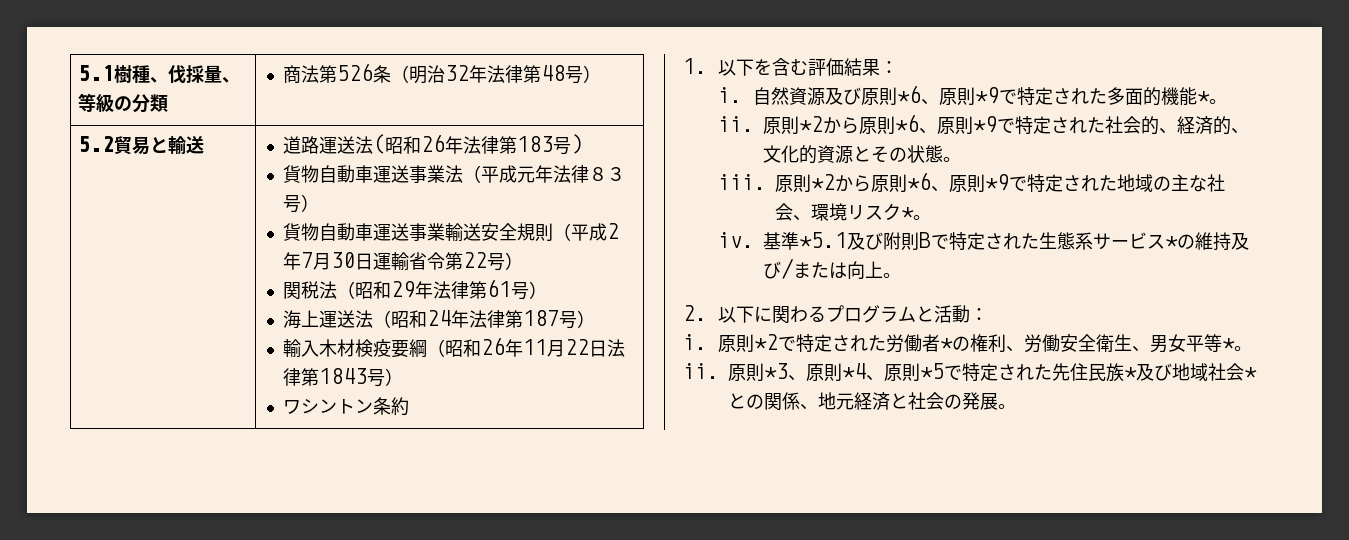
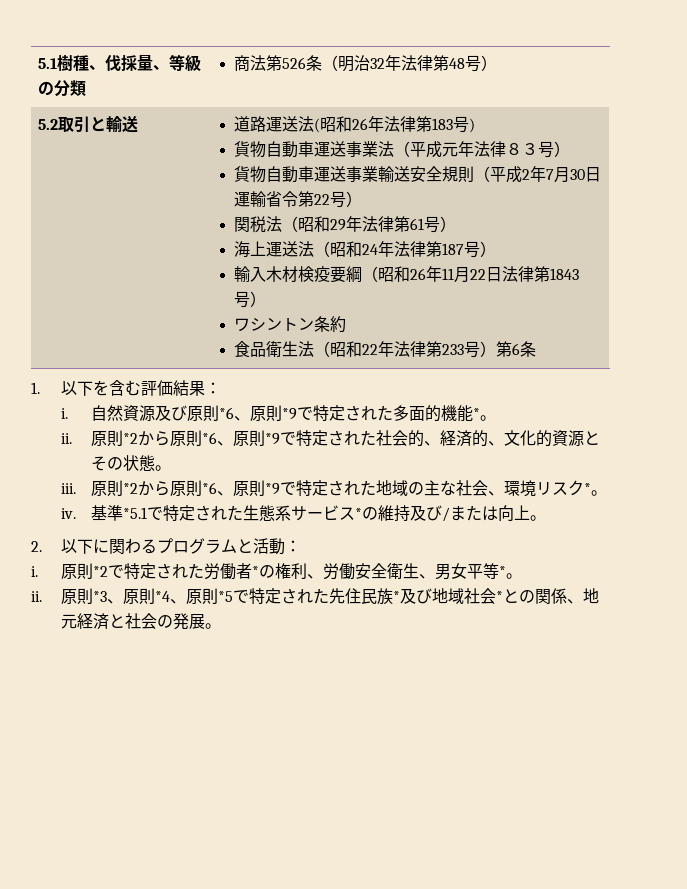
- 5.2貿易と輸送
+ 5.2取引と輸送
+ 食品衛生法（昭和22年法律第233号）第6条
- 基準*5.1及び附則Bで特定された生態系サービス*の維持及び/または向上。
+ 基準*5.1で特定された生態系サービス*の維持及び/または向上。

